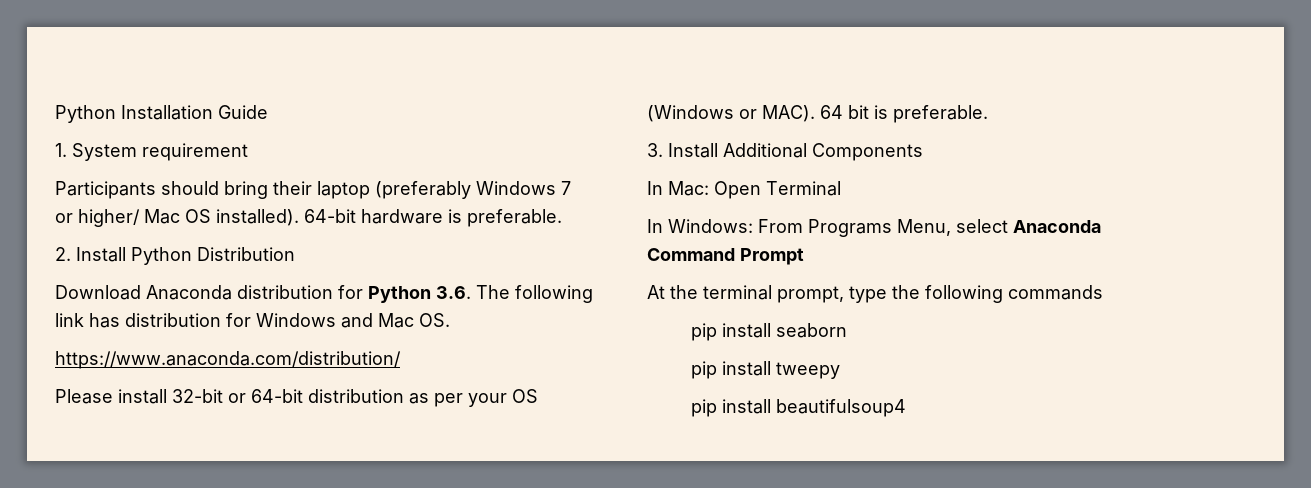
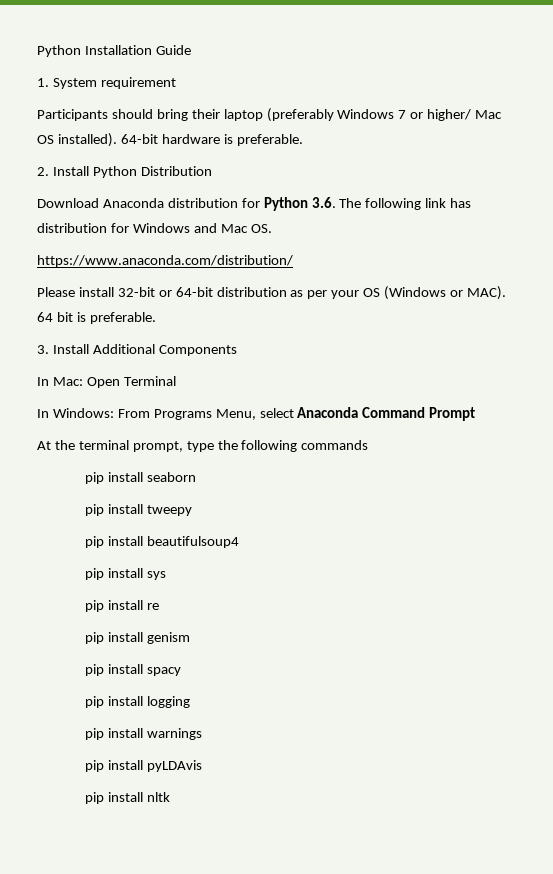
+ pip install sys
+ pip install re
+ pip install genism
+ pip install spacy
+ pip install logging
+ pip install warnings
+ pip install pyLDAvis
+ pip install nltk

